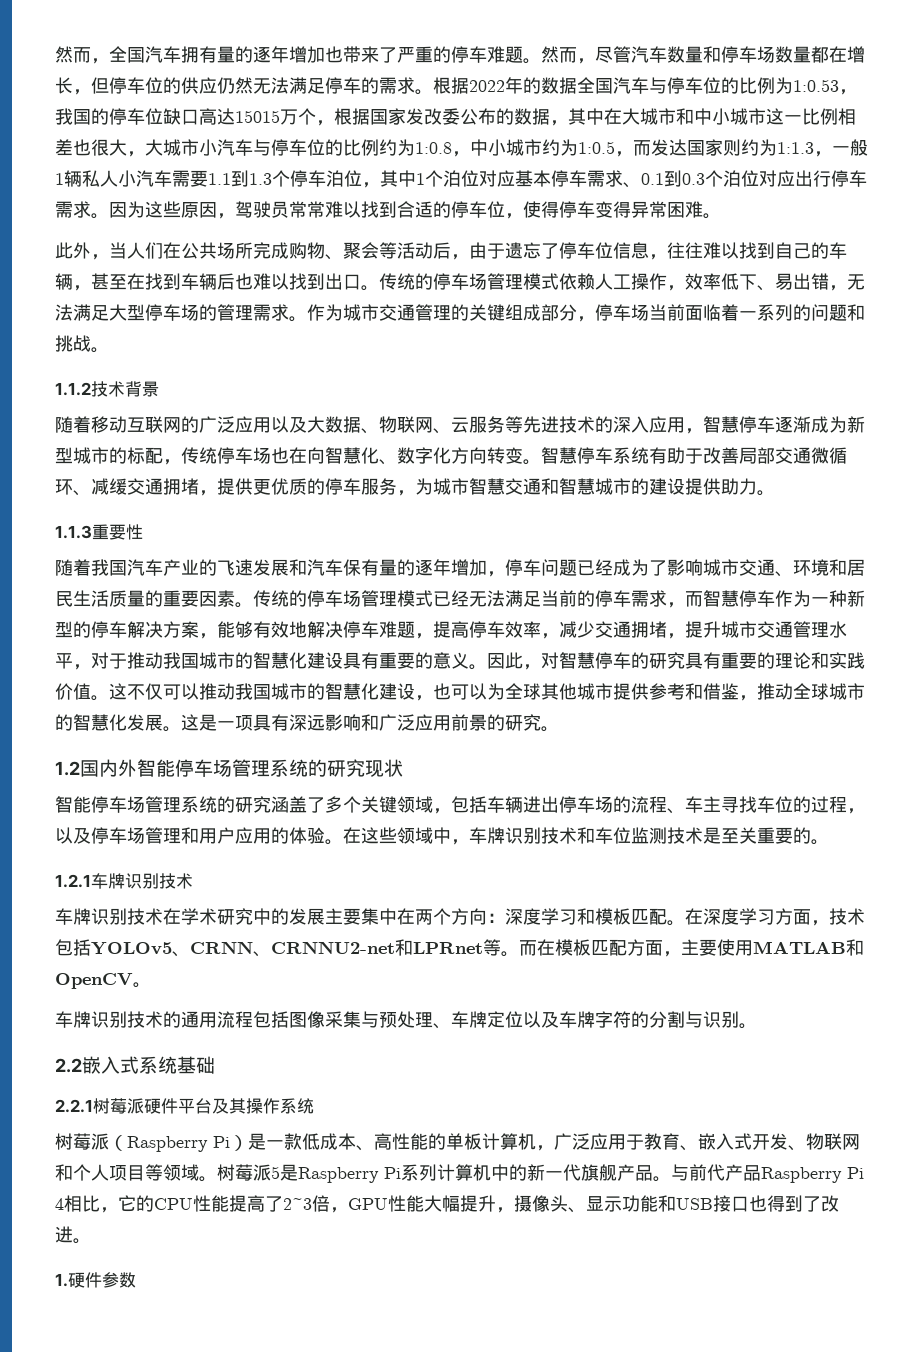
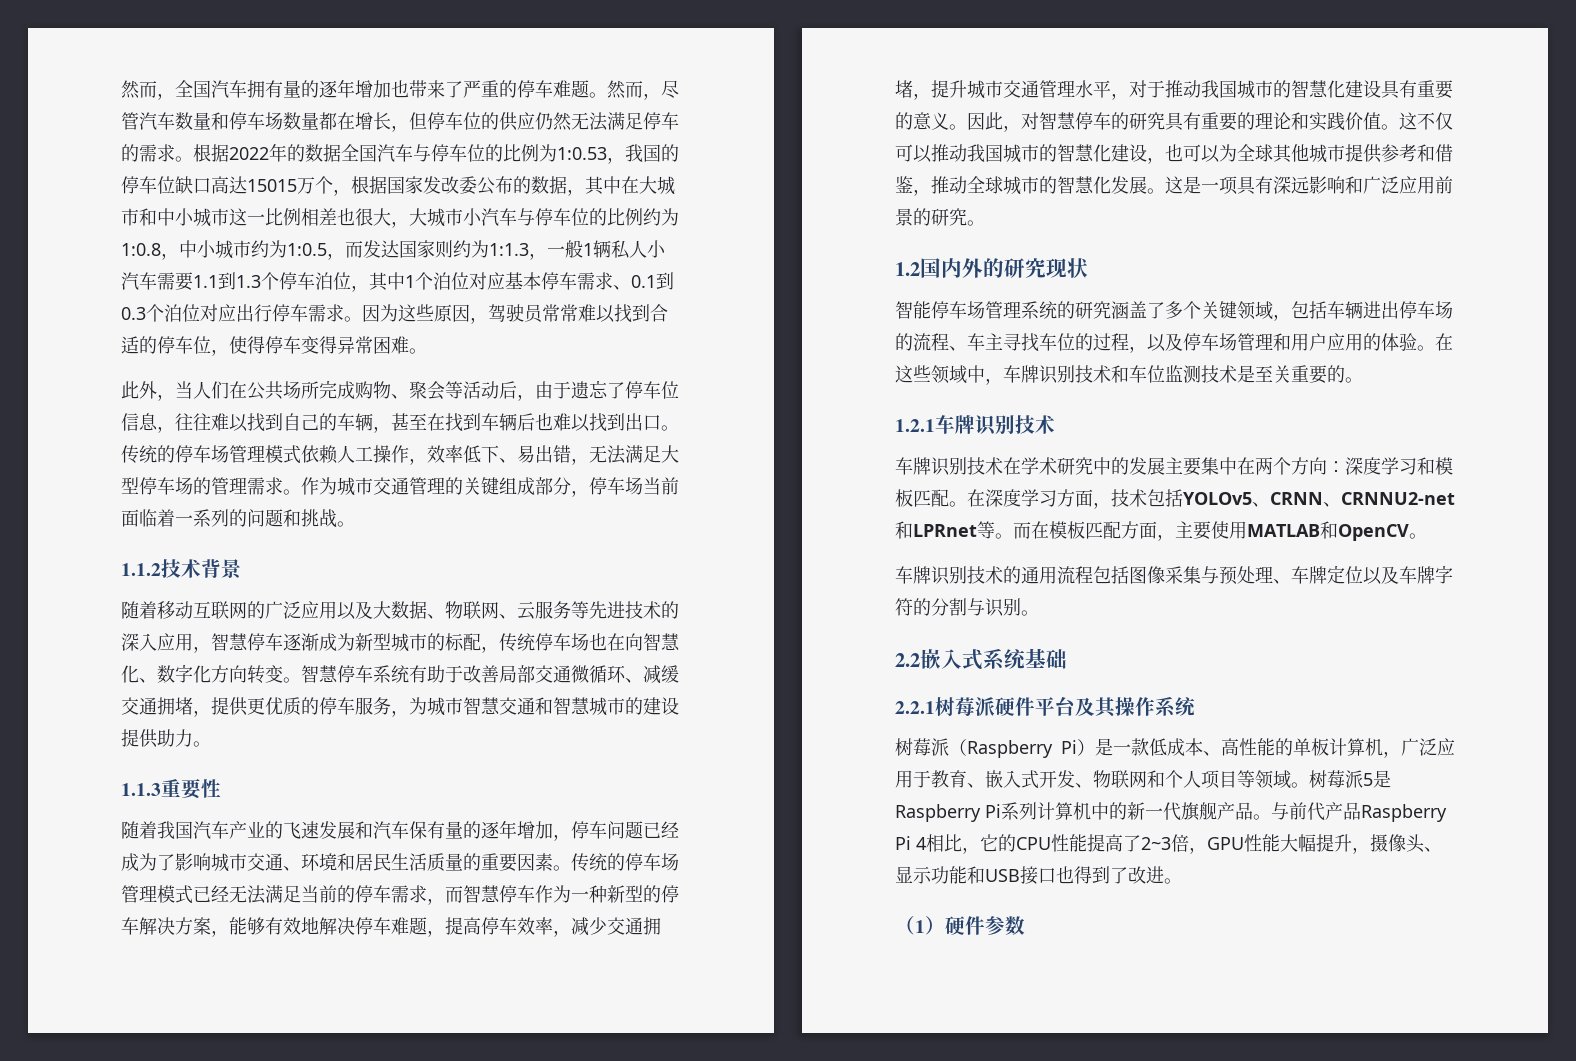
- 1.2国内外智能停车场管理系统的研究现状
+ 1.2国内外的研究现状
- 1.硬件参数
+ （1）硬件参数

